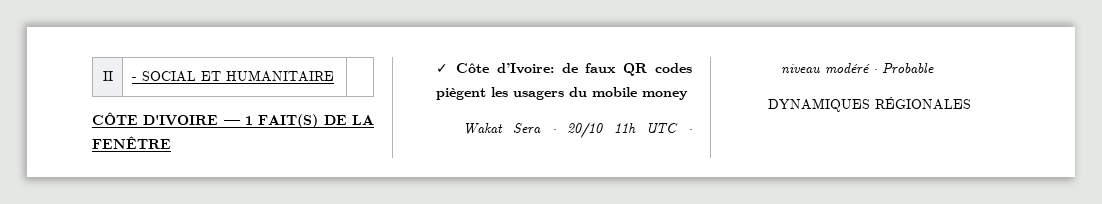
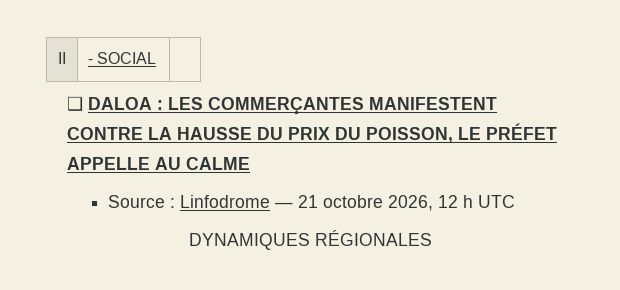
- II | - SOCIAL ET HUMANITAIRE |
- CÔTE D'IVOIRE — 1 FAIT(S) DE LA FENÊTRE
- ✓ Côte d’Ivoire: de faux QR codes piègent les usagers du mobile money
- Wakat Sera · 20/10 11h UTC · niveau modéré · Probable
+ II | - SOCIAL |
+ ❑ DALOA : LES COMMERÇANTES MANIFESTENT CONTRE LA HAUSSE DU PRIX DU POISSON, LE PRÉFET APPELLE AU CALME
+ Source : Linfodrome — 21 octobre 2026, 12 h UTC

